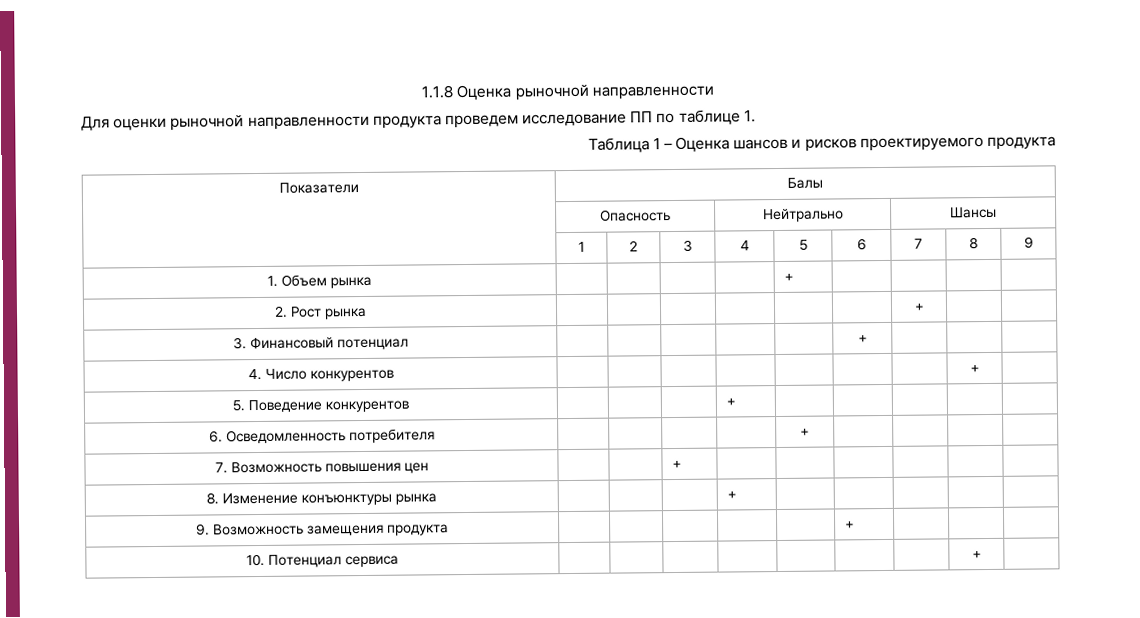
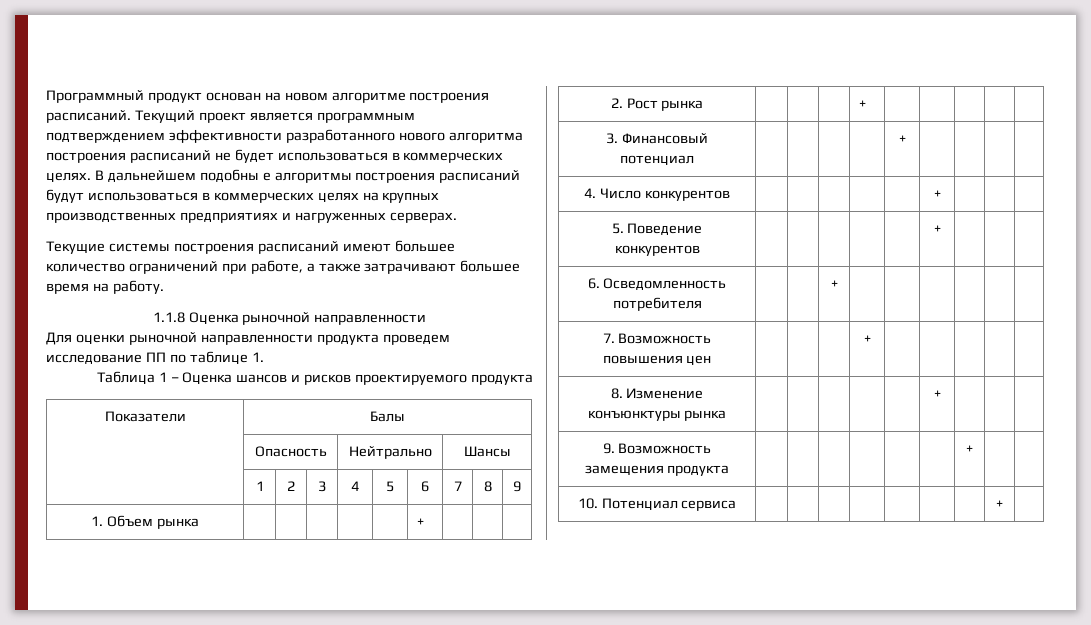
+ Программный продукт основан на новом алгоритме построения расписаний. Текущий проект является программным подтверждением эффективности разработанного нового алгоритма построения расписаний не будет использоваться в коммерческих целях. В дальнейшем подобны е алгоритмы построения расписаний будут использоваться в коммерческих целях на крупных производственных предприятиях и нагруженных серверах.
+ Текущие системы построения расписаний имеют большее количество ограничений при работе, а также затрачивают большее время на работу.
- 1. Объем рынка | | | | | + | | | |
+ 1. Объем рынка | | | | | | + | | |
- 2. Рост рынка | | | | | | | + | |
+ 2. Рост рынка | | | | + | | | | |
- 3. Финансовый потенциал | | | | | | + | | |
+ 3. Финансовый потенциал | | | | | + | | | |
- 4. Число конкурентов | | | | | | | | + |
+ 4. Число конкурентов | | | | | | + | | |
- 5. Поведение конкурентов | | | | + | | | | |
+ 5. Поведение конкурентов | | | | | | + | | |
- 6. Осведомленность потребителя | | | | | + | | | |
+ 6. Осведомленность потребителя | | | + | | | | | |
- 7. Возможность повышения цен | | | + | | | | | |
+ 7. Возможность повышения цен | | | | + | | | | |
- 8. Изменение конъюнктуры рынка | | | | + | | | | |
+ 8. Изменение конъюнктуры рынка | | | | | | + | | |
- 9. Возможность замещения продукта | | | | | | + | | |
+ 9. Возможность замещения продукта | | | | | | | + | |

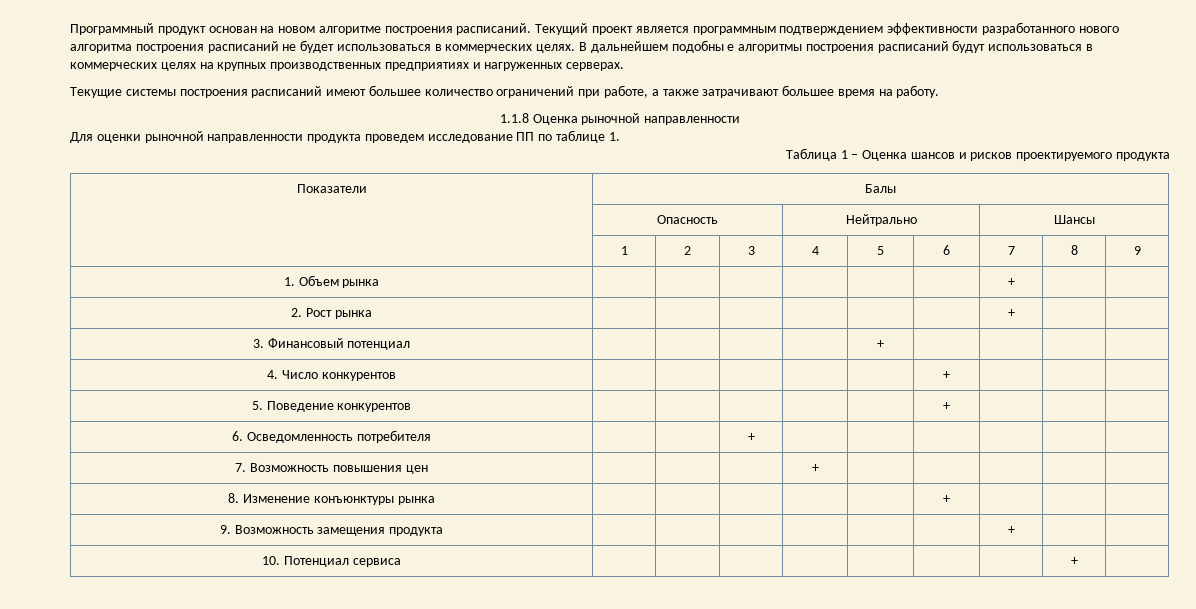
- 1. Объем рынка | | | | | | + | | |
+ 1. Объем рынка | | | | | | | + | |
- 2. Рост рынка | | | | + | | | | |
+ 2. Рост рынка | | | | | | | + | |

